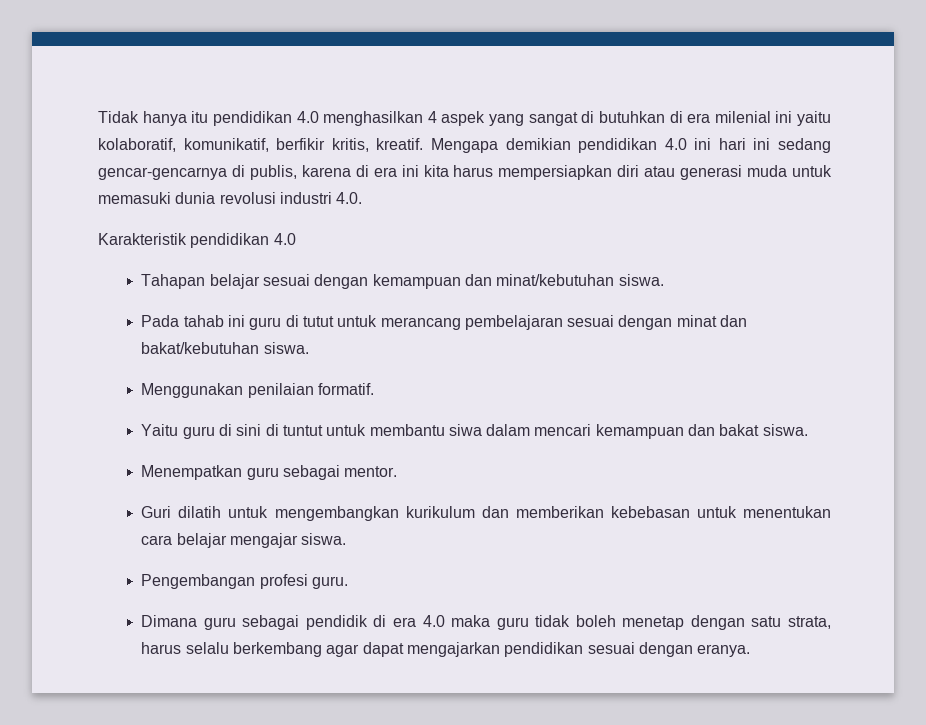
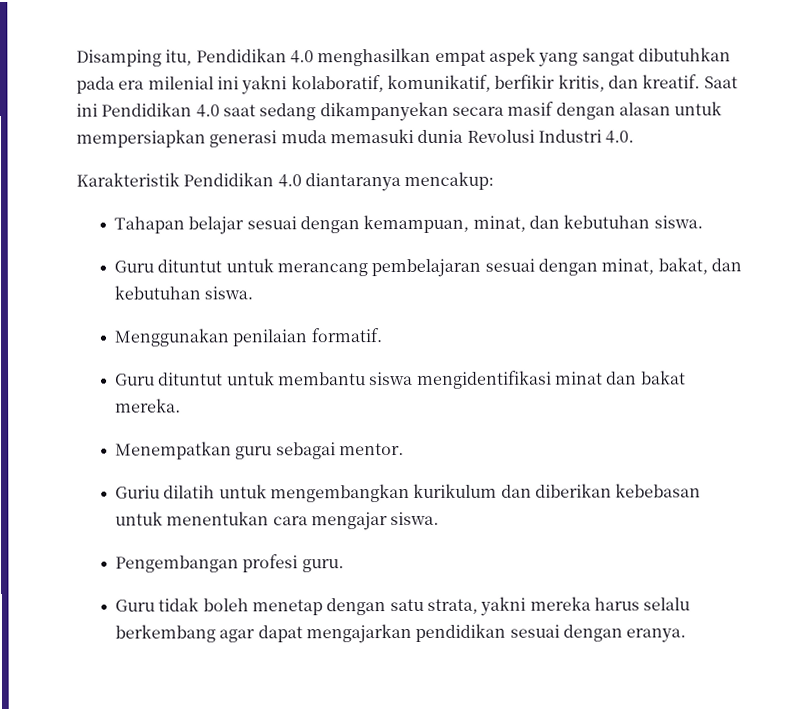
- Tidak hanya itu pendidikan 4.0 menghasilkan 4 aspek yang sangat di butuhkan di era milenial ini yaitu kolaboratif, komunikatif, berfikir kritis, kreatif. Mengapa demikian pendidikan 4.0 ini hari ini sedang gencar-gencarnya di publis, karena di era ini kita harus mempersiapkan diri atau generasi muda untuk memasuki dunia revolusi industri 4.0.
+ Disamping itu, Pendidikan 4.0 menghasilkan empat aspek yang sangat dibutuhkan pada era milenial ini yakni kolaboratif, komunikatif, berfikir kritis, dan kreatif. Saat ini Pendidikan 4.0 saat sedang dikampanyekan secara masif dengan alasan untuk mempersiapkan generasi muda memasuki dunia Revolusi Industri 4.0.
- Karakteristik pendidikan 4.0
+ Karakteristik Pendidikan 4.0 diantaranya mencakup:
- Tahapan belajar sesuai dengan kemampuan dan minat/kebutuhan siswa.
- Pada tahab ini guru di tutut untuk merancang pembelajaran sesuai dengan minat dan bakat/kebutuhan siswa.
+ Tahapan belajar sesuai dengan kemampuan, minat, dan kebutuhan siswa.
+ Guru dituntut untuk merancang pembelajaran sesuai dengan minat, bakat, dan kebutuhan siswa.
- Yaitu guru di sini di tuntut untuk membantu siwa dalam mencari kemampuan dan bakat siswa.
+ Guru dituntut untuk membantu siswa mengidentifikasi minat dan bakat mereka.
- Guri dilatih untuk mengembangkan kurikulum dan memberikan kebebasan untuk menentukan cara belajar mengajar siswa.
+ Guriu dilatih untuk mengembangkan kurikulum dan diberikan kebebasan untuk menentukan cara mengajar siswa.
- Dimana guru sebagai pendidik di era 4.0 maka guru tidak boleh menetap dengan satu strata, harus selalu berkembang agar dapat mengajarkan pendidikan sesuai dengan eranya.
+ Guru tidak boleh menetap dengan satu strata, yakni mereka harus selalu berkembang agar dapat mengajarkan pendidikan sesuai dengan eranya.

